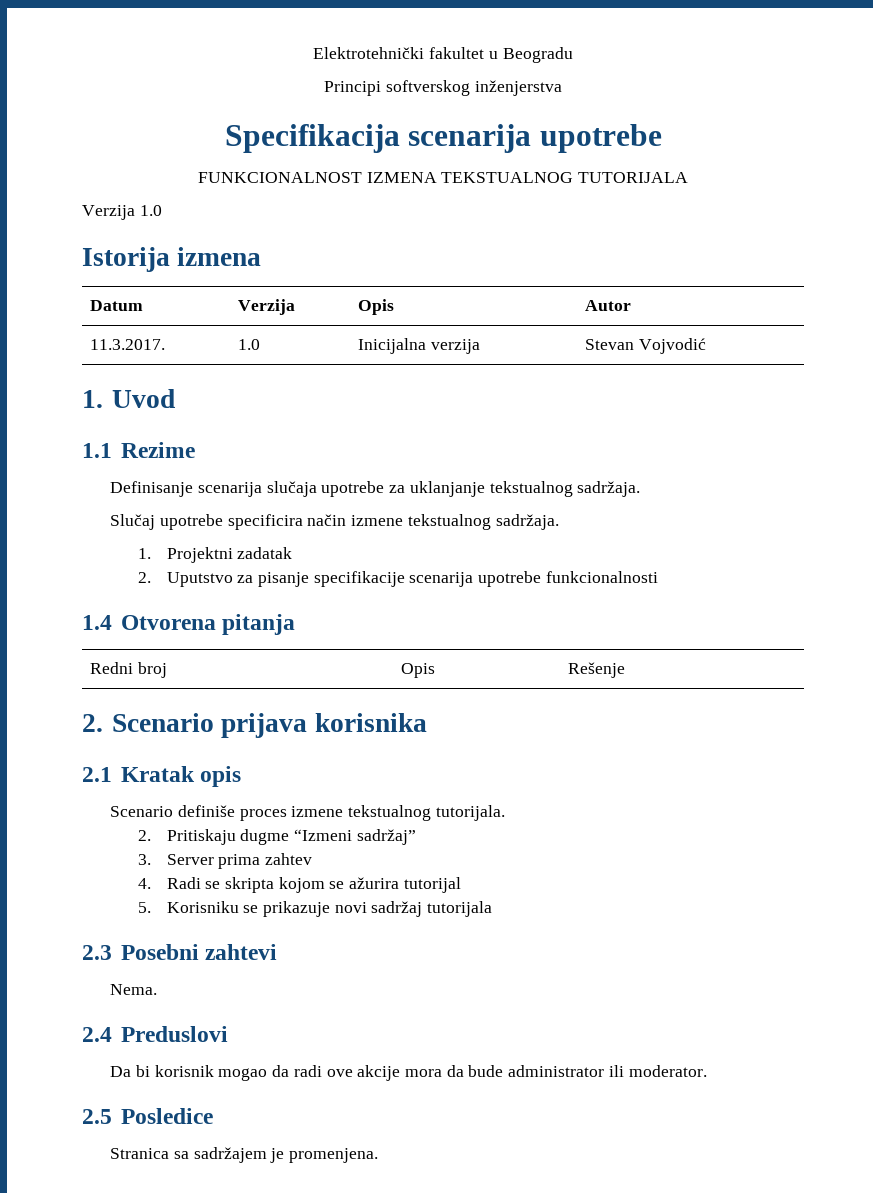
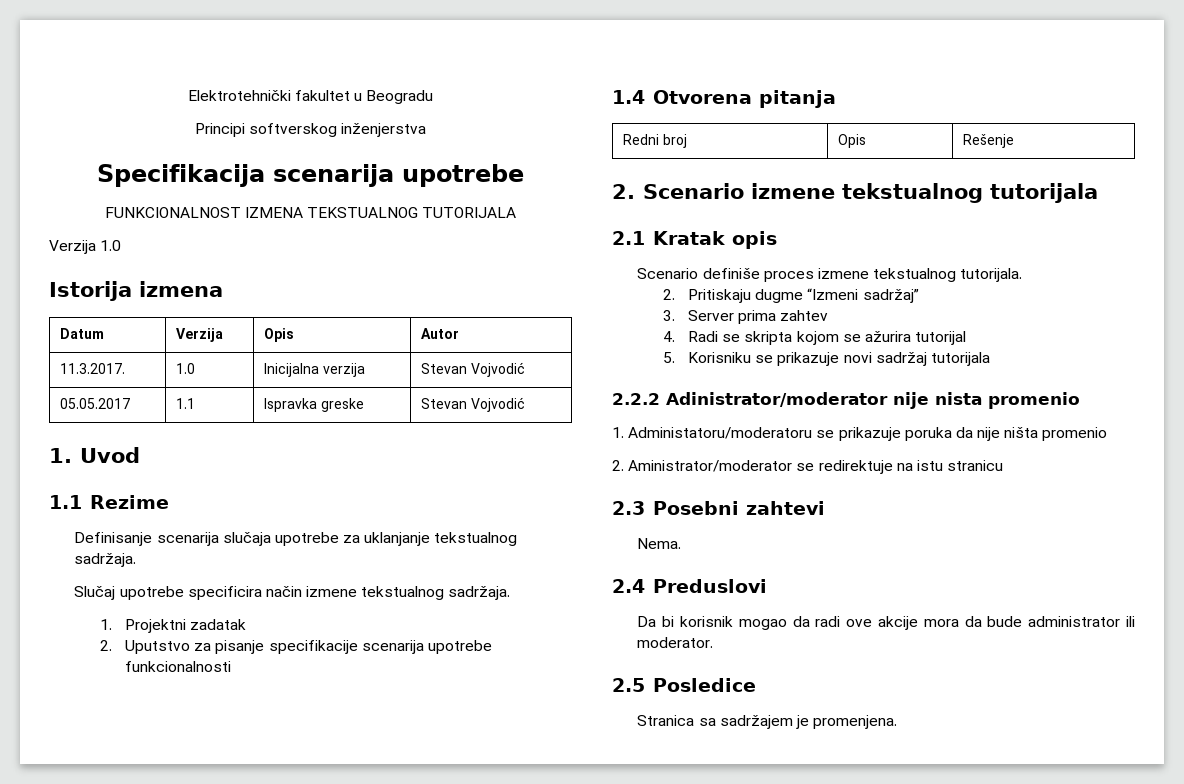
+ 05.05.2017 | 1.1 | Ispravka greske | Stevan Vojvodić
- 2. Scenario prijava korisnika
+ 2. Scenario izmene tekstualnog tutorijala
+ 2.2.2 Adinistrator/moderator nije nista promenio
+ 1. Administatoru/moderatoru se prikazuje poruka da nije ništa promenio
+ 2. Aministrator/moderator se redirektuje na istu stranicu

